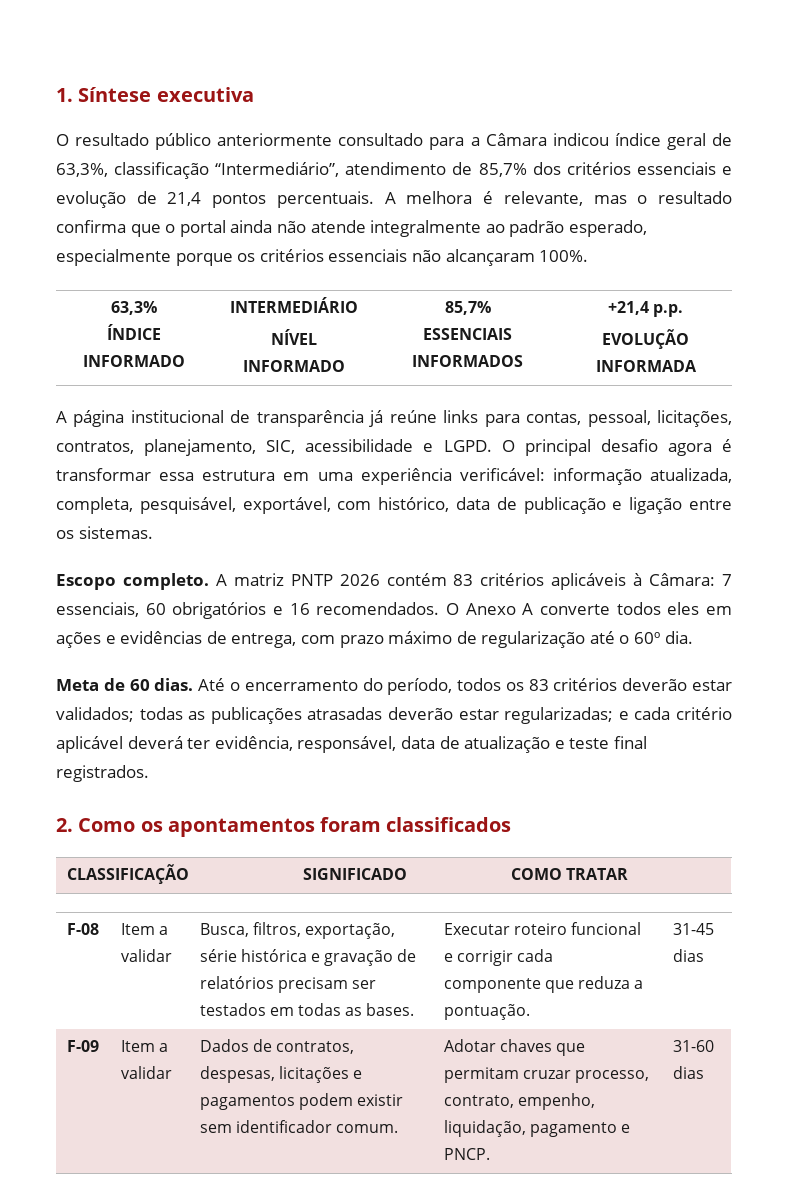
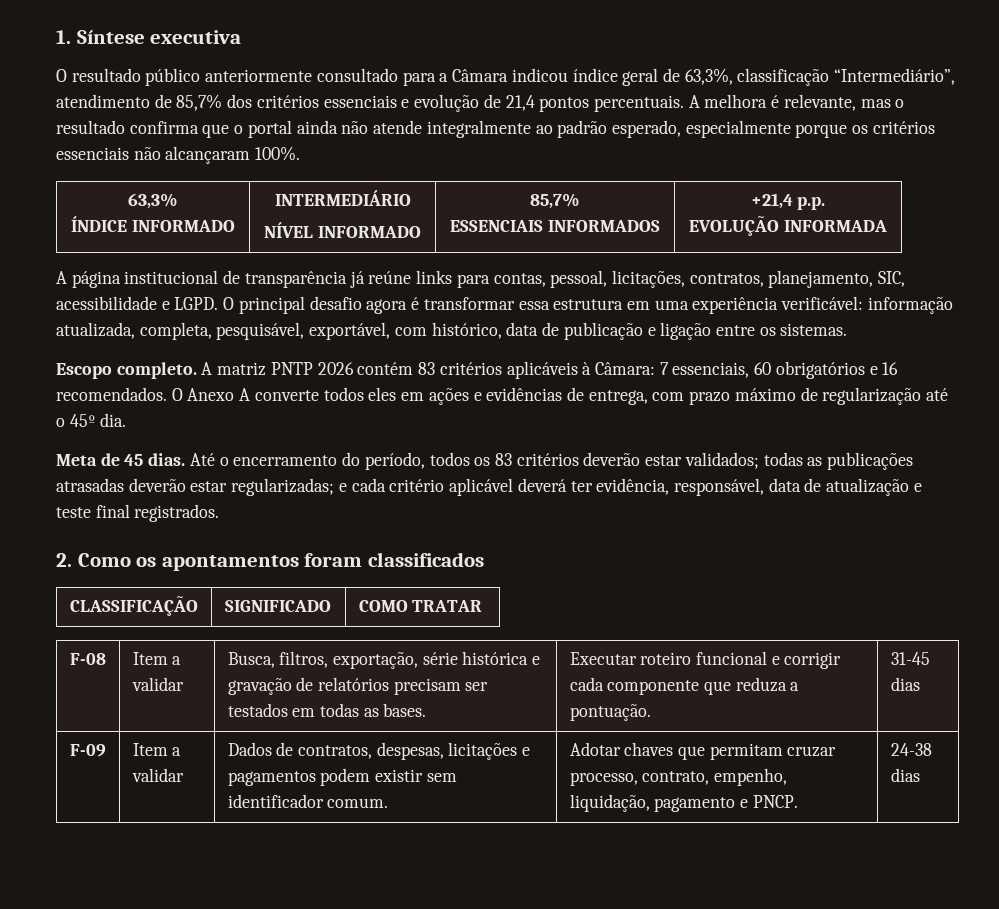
- O Anexo A converte todos eles em ações e evidências de entrega, com prazo máximo de regularização até o 60º dia.
+ O Anexo A converte todos eles em ações e evidências de entrega, com prazo máximo de regularização até o 45º dia.
- Meta de 60 dias.
+ Meta de 45 dias.
- F-09 | Item a validar | Dados de contratos, despesas, licitações e pagamentos podem existir sem identificador comum. | Adotar chaves que permitam cruzar processo, contrato, empenho, liquidação, pagamento e PNCP. | 31-60 dias
+ F-09 | Item a validar | Dados de contratos, despesas, licitações e pagamentos podem existir sem identificador comum. | Adotar chaves que permitam cruzar processo, contrato, empenho, liquidação, pagamento e PNCP. | 24-38 dias

